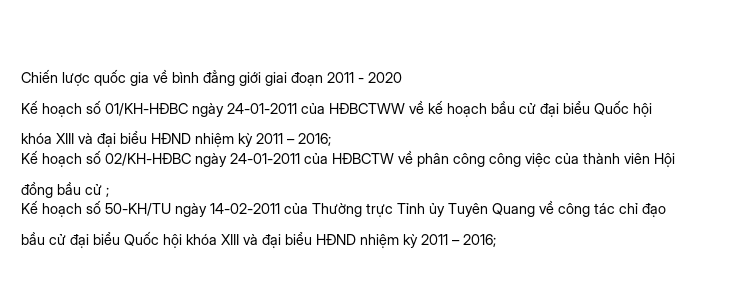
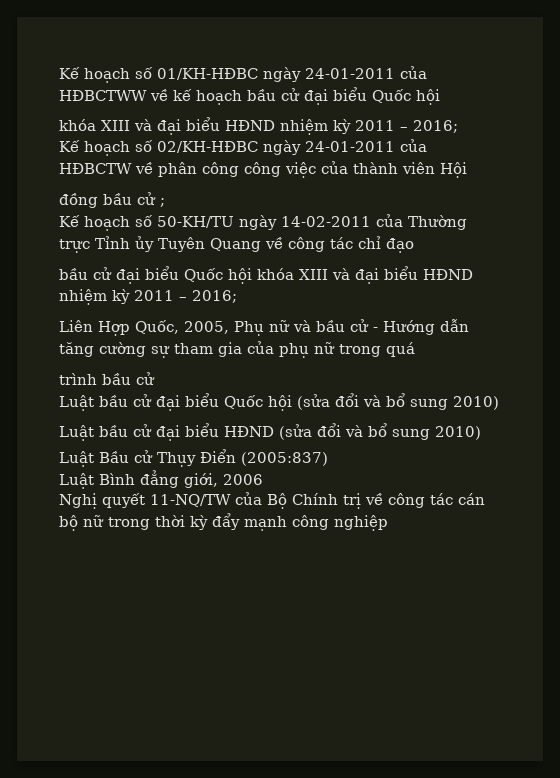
- Chiến lược quốc gia về bình đẳng giới giai đoạn 2011 - 2020
+ Liên Hợp Quốc, 2005, Phụ nữ và bầu cử - Hướng dẫn tăng cường sự tham gia của phụ nữ trong quá
+ trình bầu cử
+ Luật bầu cử đại biểu Quốc hội (sửa đổi và bổ sung 2010)
+ Luật bầu cử đại biểu HĐND (sửa đổi và bổ sung 2010)
+ Luật Bầu cử Thụy Điển (2005:837)
+ Luật Bình đẳng giới, 2006
+ Nghị quyết 11-NQ/TW của Bộ Chính trị về công tác cán bộ nữ trong thời kỳ đẩy mạnh công nghiệp

